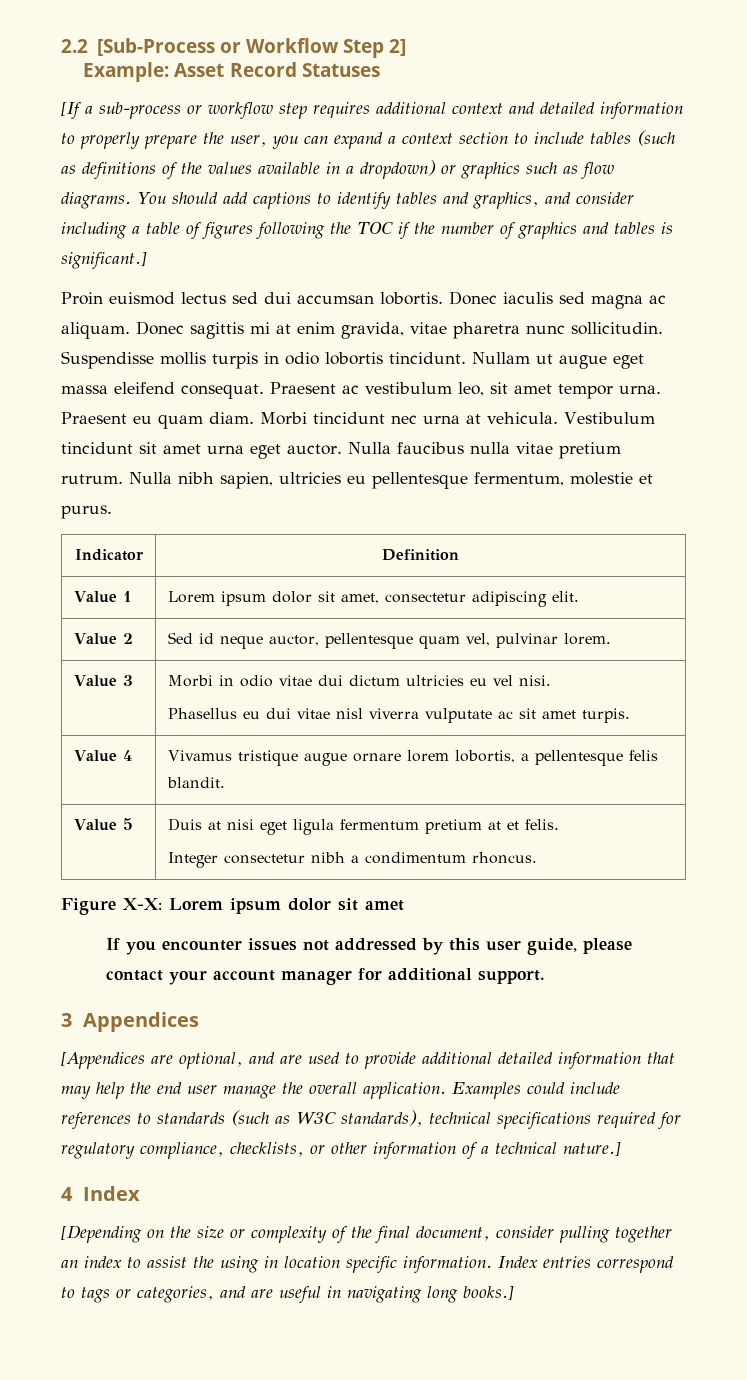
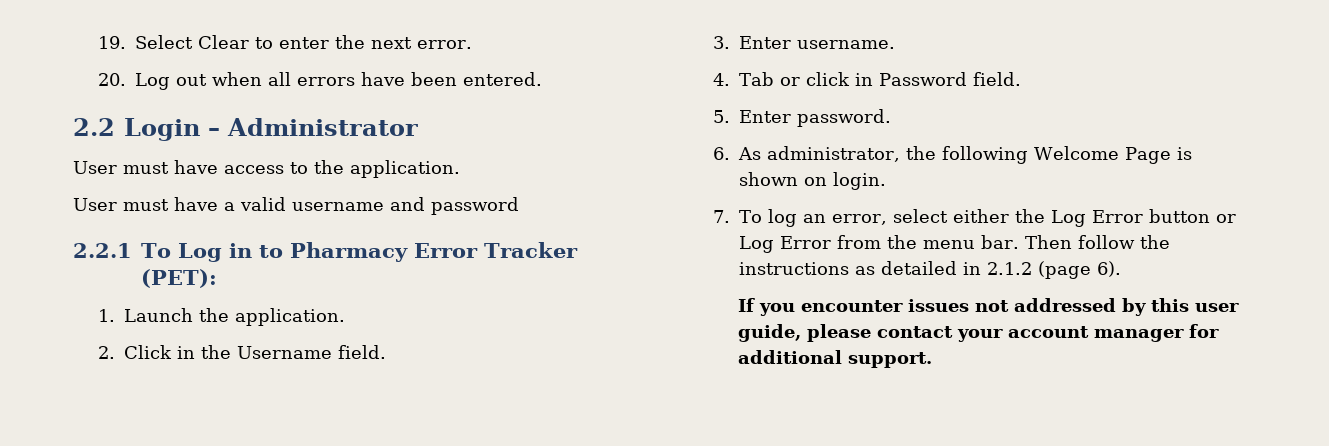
- 2.2 [Sub-Process or Workflow Step 2]
- Example: Asset Record Statuses
- [If a sub-process or workflow step requires additional context and detailed information to properly prepare the user, you can expand a context section to include tables (such as definitions of the values available in a dropdown) or graphics such as flow diagrams. You should add captions to identify tables and graphics, and consider including a table of figures following the TOC if the number of graphics and tables is significant.]
- Proin euismod lectus sed dui accumsan lobortis. Donec iaculis sed magna ac aliquam. Donec sagittis mi at enim gravida, vitae pharetra nunc sollicitudin. Suspendisse mollis turpis in odio lobortis tincidunt. Nullam ut augue eget massa eleifend consequat. Praesent ac vestibulum leo, sit amet tempor urna. Praesent eu quam diam. Morbi tincidunt nec urna at vehicula. Vestibulum tincidunt sit amet urna eget auctor. Nulla faucibus nulla vitae pretium rutrum. Nulla nibh sapien, ultricies eu pellentesque fermentum, molestie et purus.
- Indicator | Definition
- Value 1 | Lorem ipsum dolor sit amet, consectetur adipiscing elit.
- Value 2 | Sed id neque auctor, pellentesque quam vel, pulvinar lorem.
- Value 3 | Morbi in odio vitae dui dictum ultricies eu vel nisi.
- Phasellus eu dui vitae nisl viverra vulputate ac sit amet turpis.
- Value 4 | Vivamus tristique augue ornare lorem lobortis, a pellentesque felis blandit.
- Value 5 | Duis at nisi eget ligula fermentum pretium at et felis.
- Integer consectetur nibh a condimentum rhoncus.
- Figure X-X: Lorem ipsum dolor sit amet
+ 19. Select Clear to enter the next error.
+ 20. Log out when all errors have been entered.
+ 2.2 Login – Administrator
+ User must have access to the application.
+ User must have a valid username and password
+ 2.2.1 To Log in to Pharmacy Error Tracker (PET):
+ 1. Launch the application.
+ 2. Click in the Username field.
+ 3. Enter username.
+ 4. Tab or click in Password field.
+ 5. Enter password.
+ 6. As administrator, the following Welcome Page is shown on login.
+ 7. To log an error, select either the Log Error button or Log Error from the menu bar. Then follow the instructions as detailed in 2.1.2 (page 6).
- 3 Appendices
- [Appendices are optional, and are used to provide additional detailed information that may help the end user manage the overall application. Examples could include references to standards (such as W3C standards), technical specifications required for regulatory compliance, checklists, or other information of a technical nature.]
- 4 Index
- [Depending on the size or complexity of the final document, consider pulling together an index to assist the using in location specific information. Index entries correspond to tags or categories, and are useful in navigating long books.]

